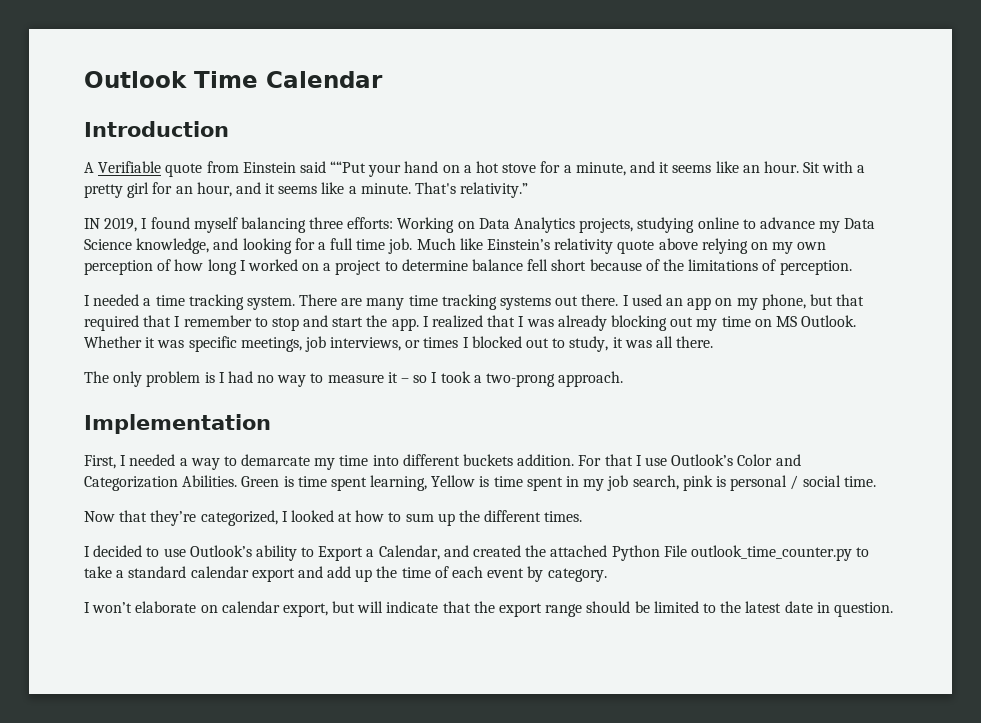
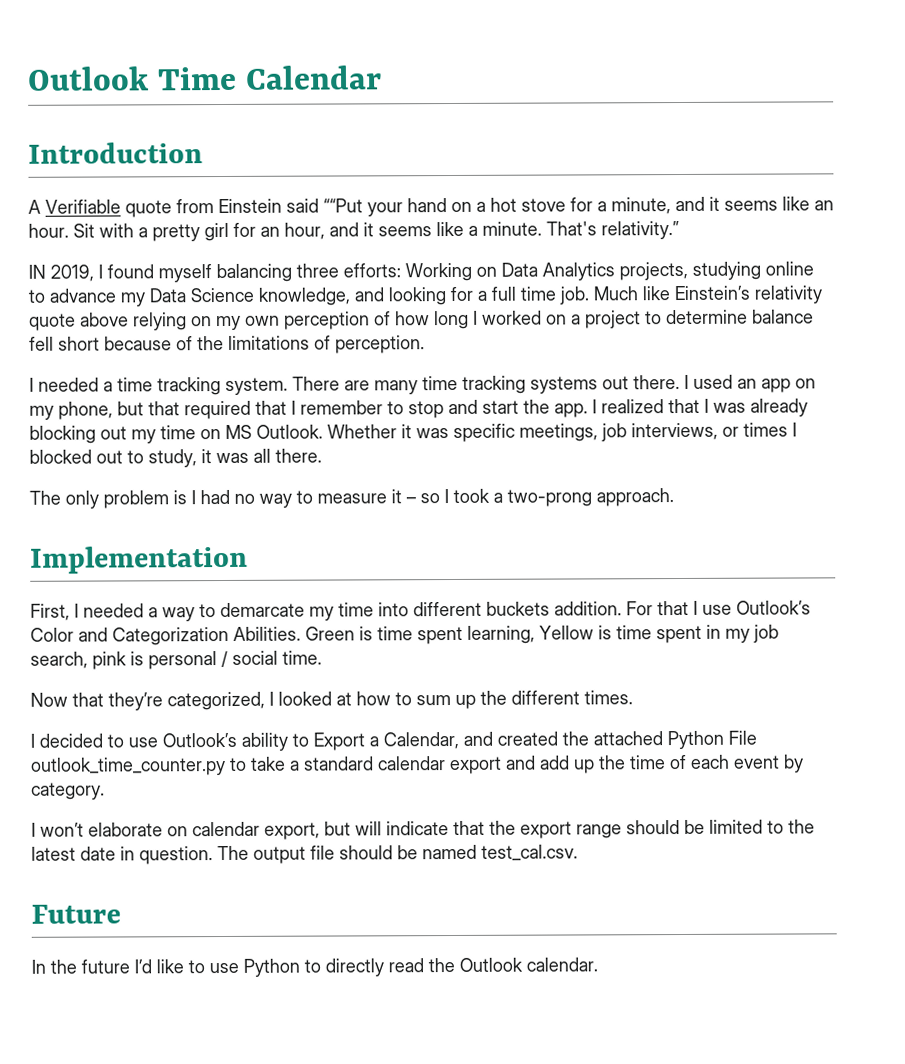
+ The output file should be named test_cal.csv.
+ Future
+ In the future I’d like to use Python to directly read the Outlook calendar.

